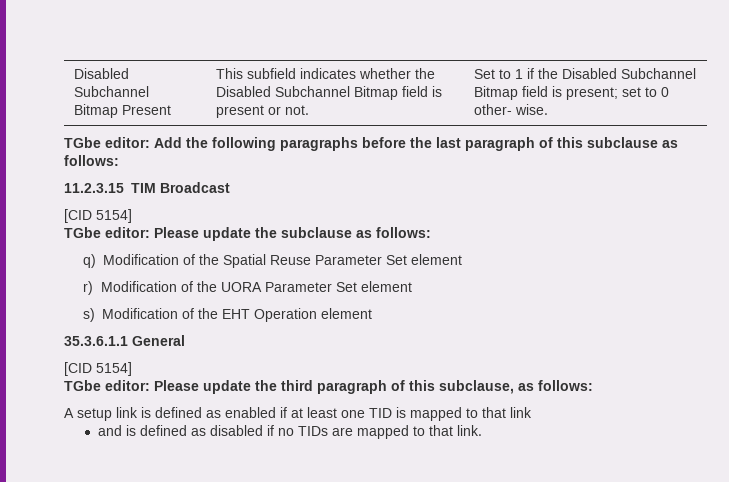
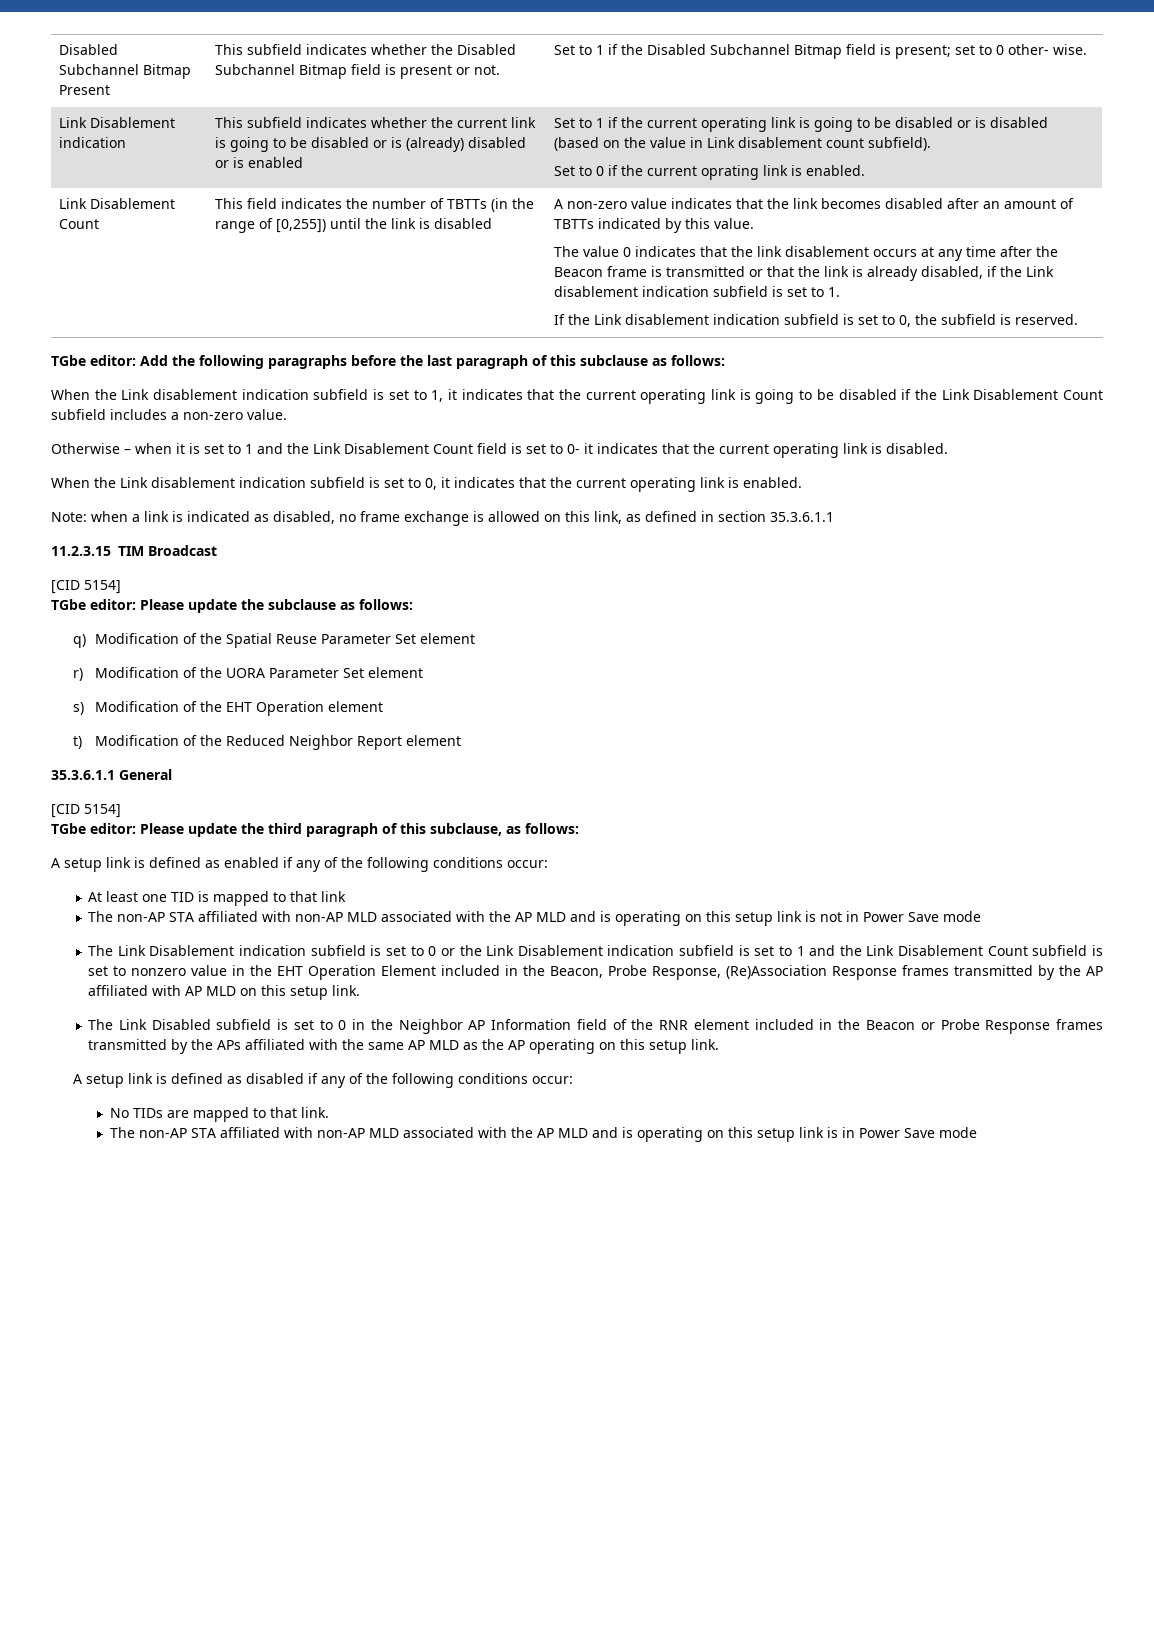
+ Link Disablement indication | This subfield indicates whether the current link is going to be disabled or is (already) disabled or is enabled | Set to 1 if the current operating link is going to be disabled or is disabled (based on the value in Link disablement count subfield).
+ Set to 0 if the current oprating link is enabled.
+ Link Disablement Count | This field indicates the number of TBTTs (in the range of [0,255]) until the link is disabled | A non-zero value indicates that the link becomes disabled after an amount of TBTTs indicated by this value.
+ The value 0 indicates that the link disablement occurs at any time after the Beacon frame is transmitted or that the link is already disabled, if the Link disablement indication subfield is set to 1.
+ If the Link disablement indication subfield is set to 0, the subfield is reserved.
+ When the Link disablement indication subfield is set to 1, it indicates that the current operating link is going to be disabled if the Link Disablement Count subfield includes a non-zero value.
+ Otherwise – when it is set to 1 and the Link Disablement Count field is set to 0- it indicates that the current operating link is disabled.
+ When the Link disablement indication subfield is set to 0, it indicates that the current operating link is enabled.
+ Note: when a link is indicated as disabled, no frame exchange is allowed on this link, as defined in section 35.3.6.1.1
+ t) Modification of the Reduced Neighbor Report element
- A setup link is defined as enabled if at least one TID is mapped to that link
+ A setup link is defined as enabled if any of the following conditions occur:
+ At least one TID is mapped to that link
- and is defined as disabled if no TIDs are mapped to that link.
+ The non-AP STA affiliated with non-AP MLD associated with the AP MLD and is operating on this setup link is not in Power Save mode
+ The Link Disablement indication subfield is set to 0 or the Link Disablement indication subfield is set to 1 and the Link Disablement Count subfield is set to nonzero value in the EHT Operation Element included in the Beacon, Probe Response, (Re)Association Response frames transmitted by the AP affiliated with AP MLD on this setup link.
+ The Link Disabled subfield is set to 0 in the Neighbor AP Information field of the RNR element included in the Beacon or Probe Response frames transmitted by the APs affiliated with the same AP MLD as the AP operating on this setup link.
+ A setup link is defined as disabled if any of the following conditions occur:
+ No TIDs are mapped to that link.
+ The non-AP STA affiliated with non-AP MLD associated with the AP MLD and is operating on this setup link is in Power Save mode

